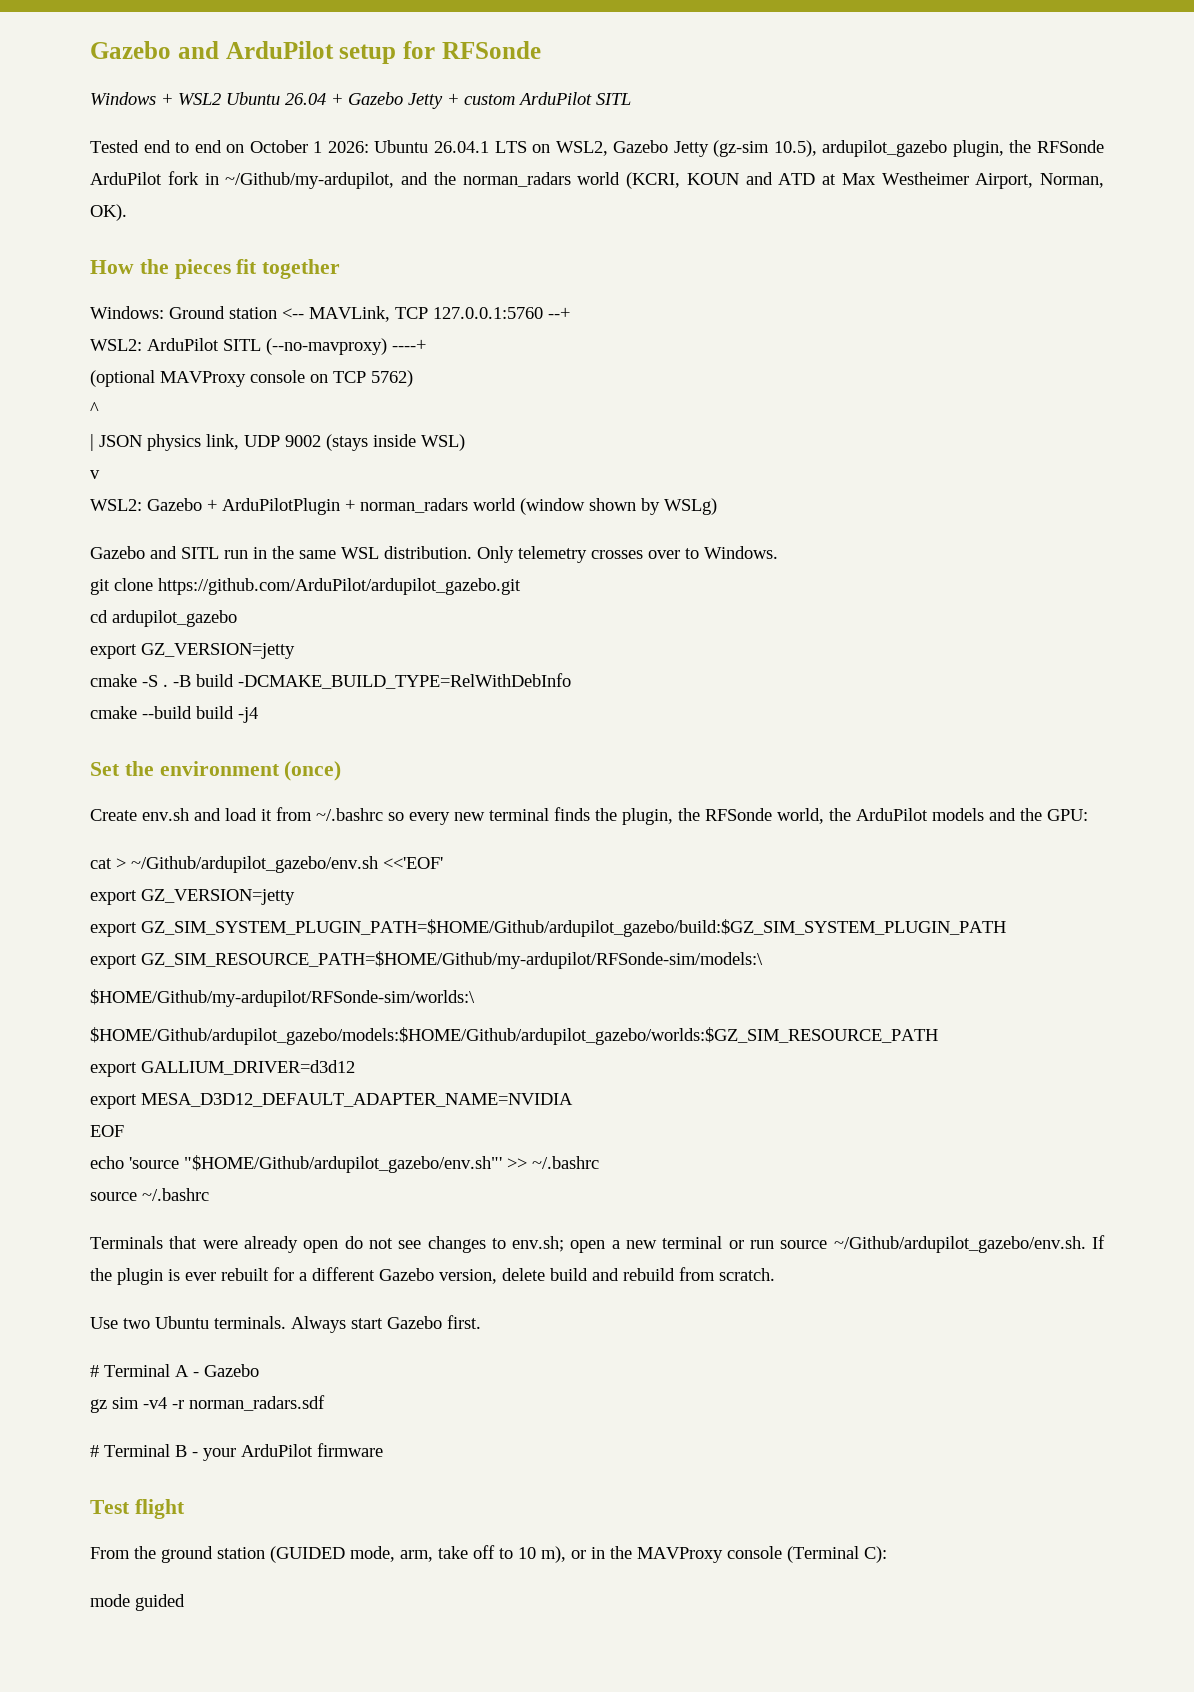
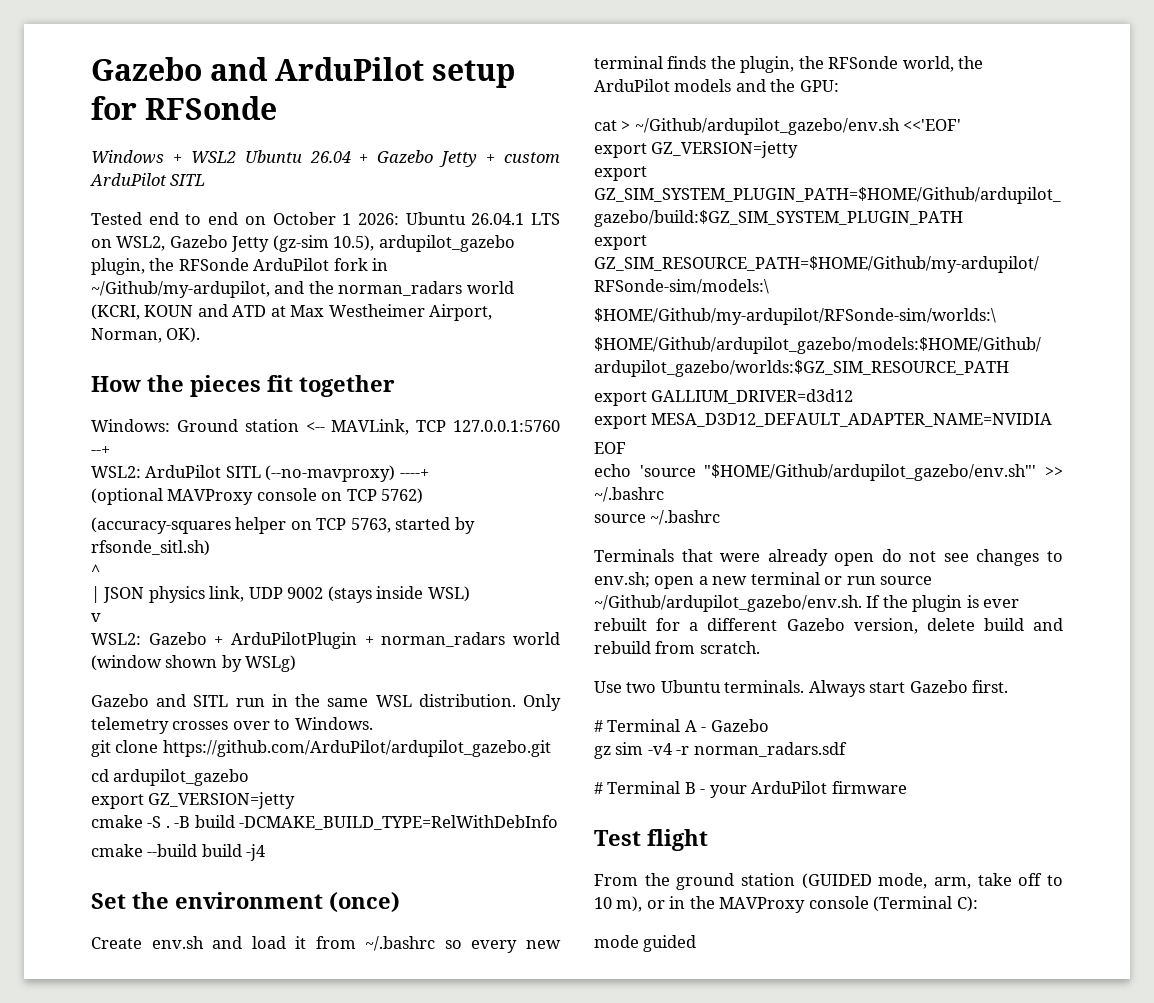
+ (accuracy-squares helper on TCP 5763, started by rfsonde_sitl.sh)

